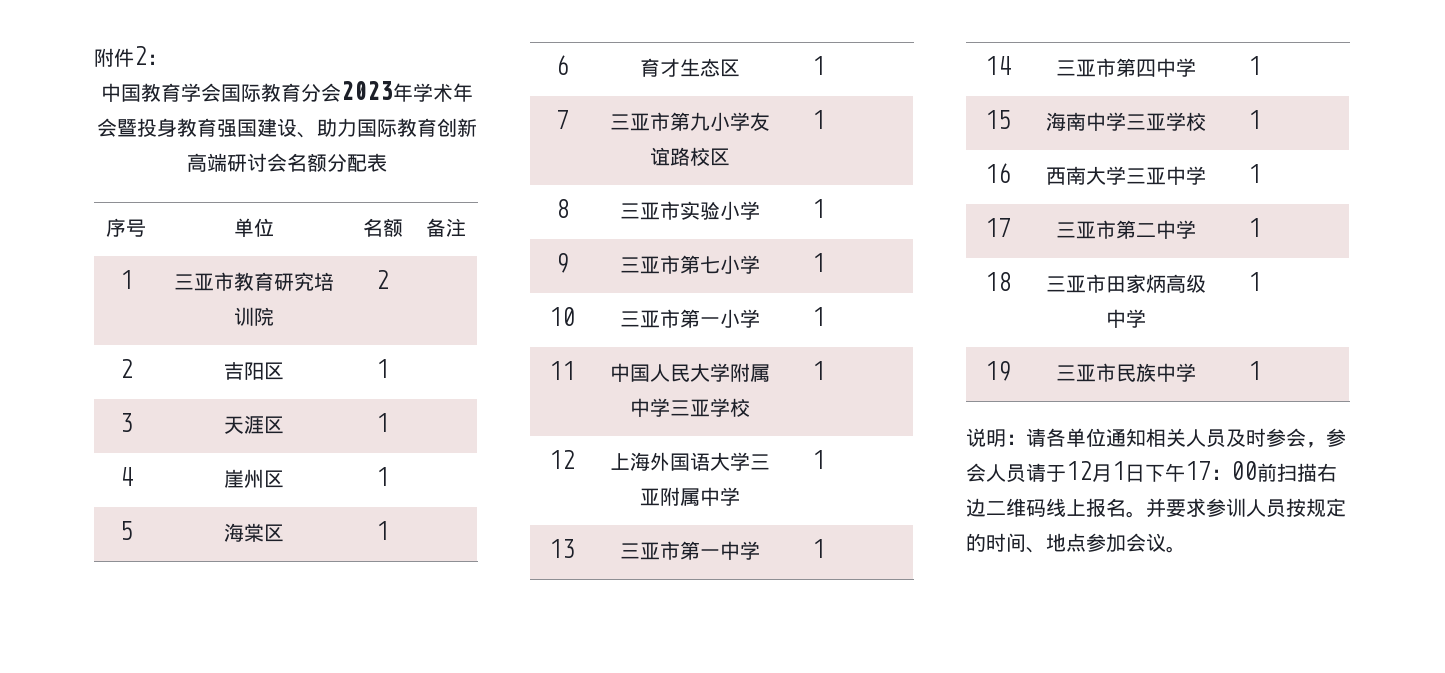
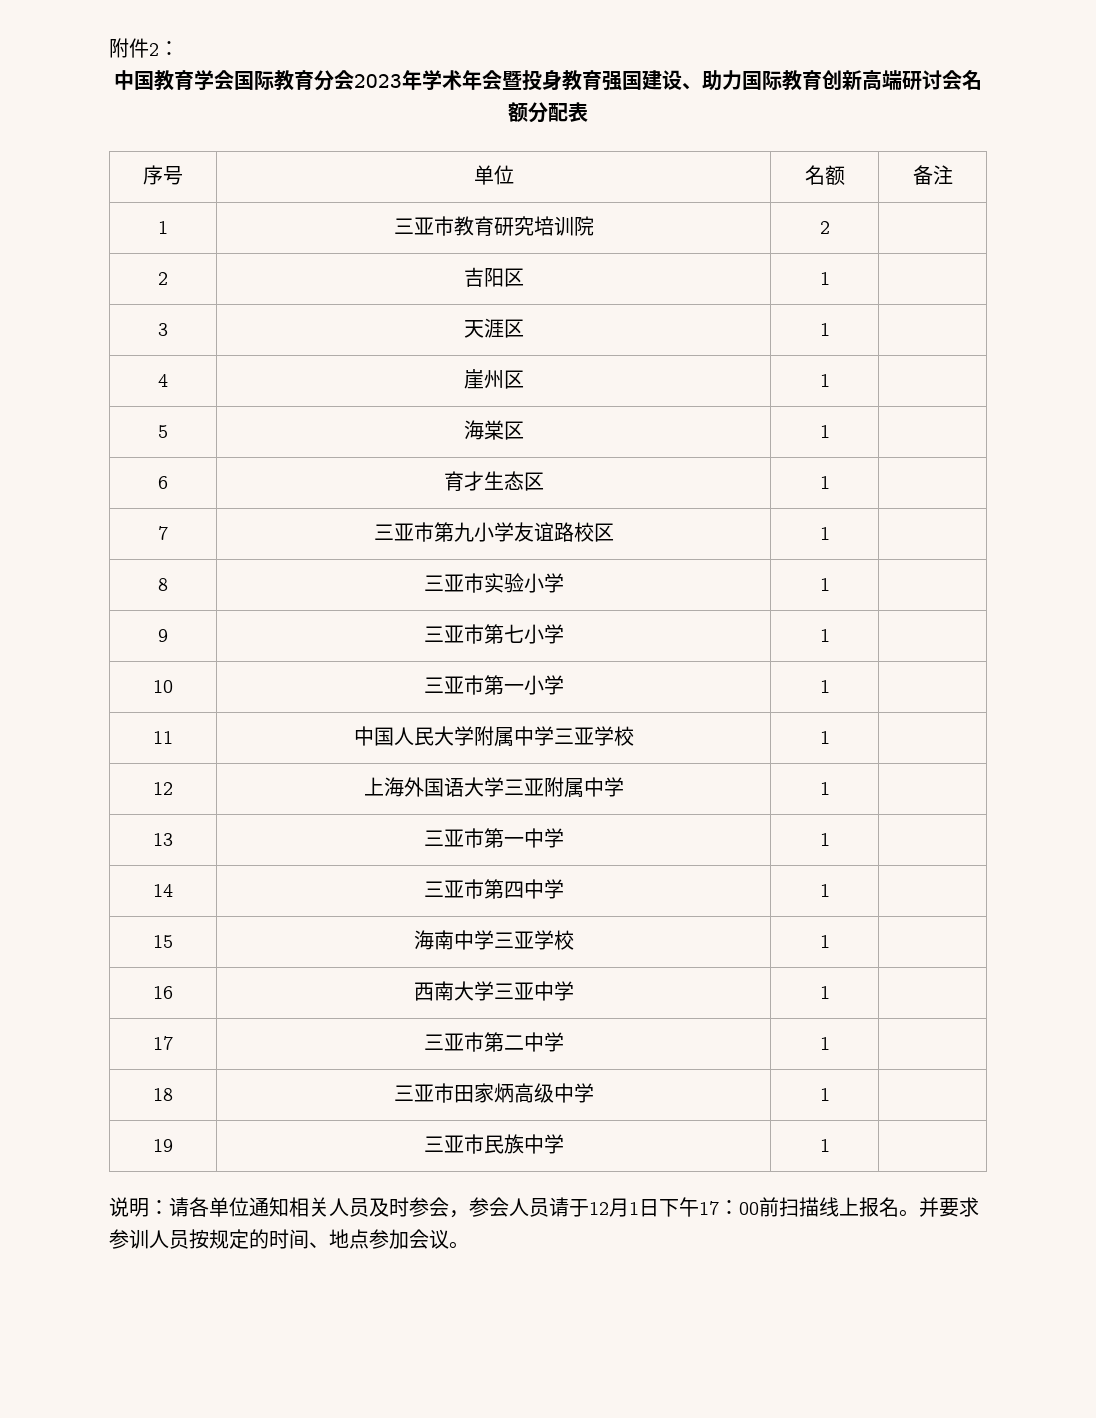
- 说明：请各单位通知相关人员及时参会，参会人员请于12月1日下午17：00前扫描右边二维码线上报名。
+ 说明：请各单位通知相关人员及时参会，参会人员请于12月1日下午17：00前扫描线上报名。

